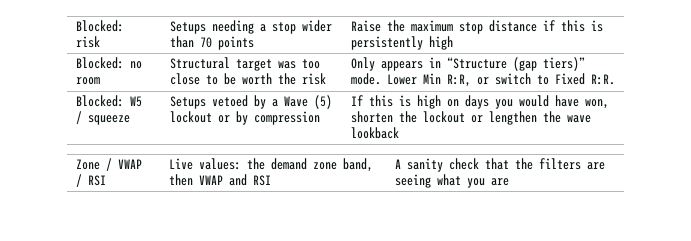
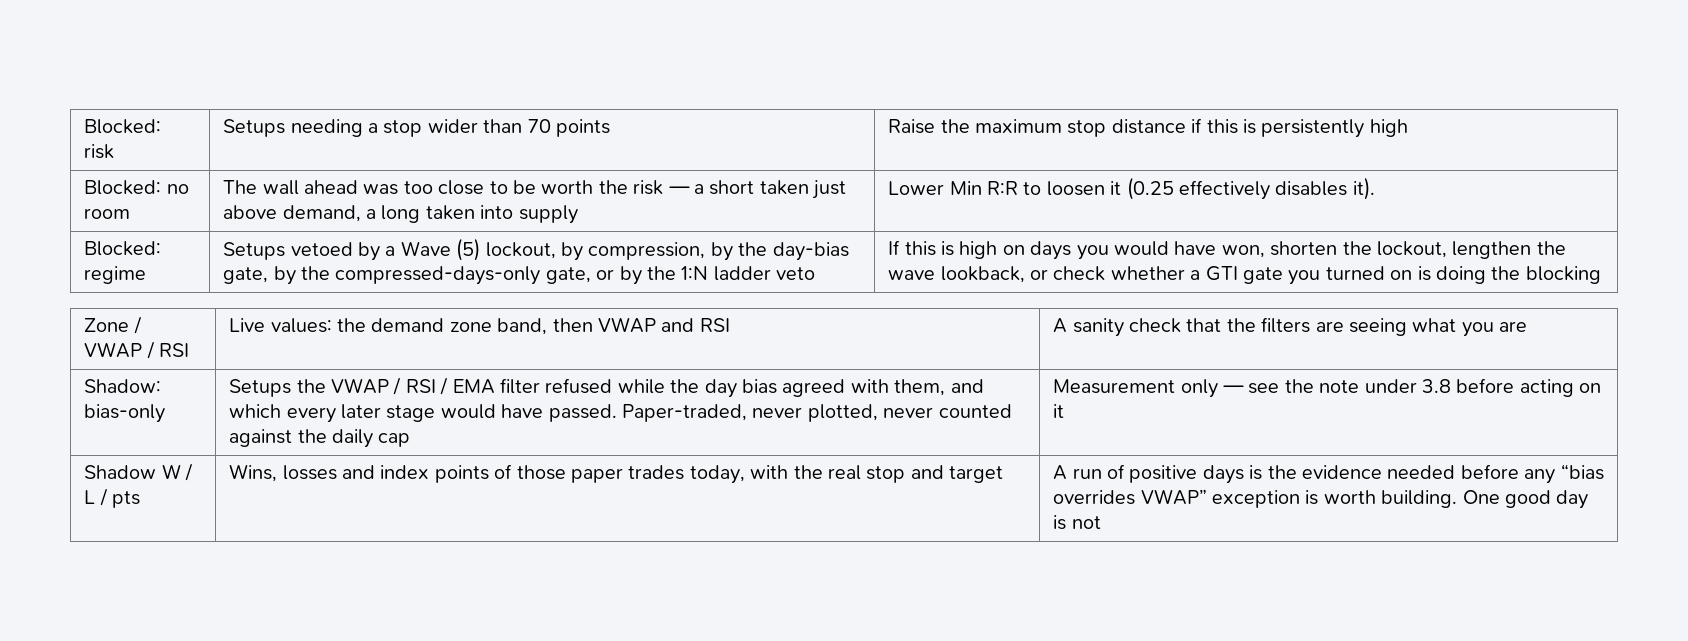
- Blocked: no room | Structural target was too close to be worth the risk | Only appears in “Structure (gap tiers)” mode. Lower Min R:R, or switch to Fixed R:R.
- Blocked: W5 / squeeze | Setups vetoed by a Wave (5) lockout or by compression | If this is high on days you would have won, shorten the lockout or lengthen the wave lookback
+ Blocked: no room | The wall ahead was too close to be worth the risk — a short taken just above demand, a long taken into supply | Lower Min R:R to loosen it (0.25 effectively disables it).
+ Blocked: regime | Setups vetoed by a Wave (5) lockout, by compression, by the day-bias gate, by the compressed-days-only gate, or by the 1:N ladder veto | If this is high on days you would have won, shorten the lockout, lengthen the wave lookback, or check whether a GTI gate you turned on is doing the blocking
+ Shadow: bias-only | Setups the VWAP / RSI / EMA filter refused while the day bias agreed with them, and which every later stage would have passed. Paper-traded, never plotted, never counted against the daily cap | Measurement only — see the note under 3.8 before acting on it
+ Shadow W / L / pts | Wins, losses and index points of those paper trades today, with the real stop and target | A run of positive days is the evidence needed before any “bias overrides VWAP” exception is worth building. One good day is not

